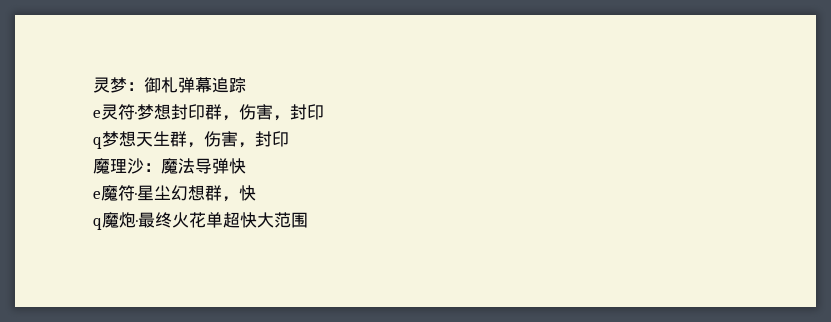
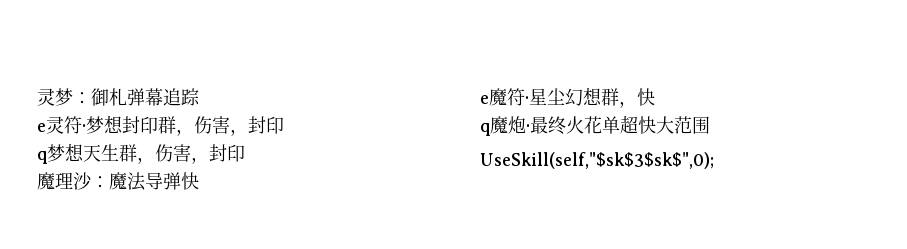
+ UseSkill(self,"$sk$3$sk$",0);

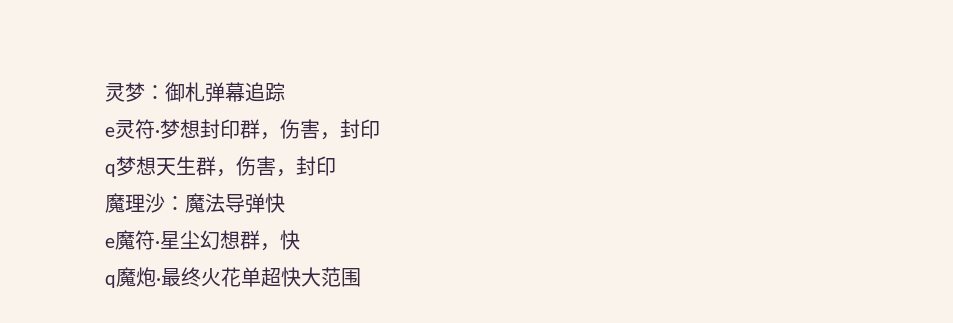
- UseSkill(self,"$sk$3$sk$",0);

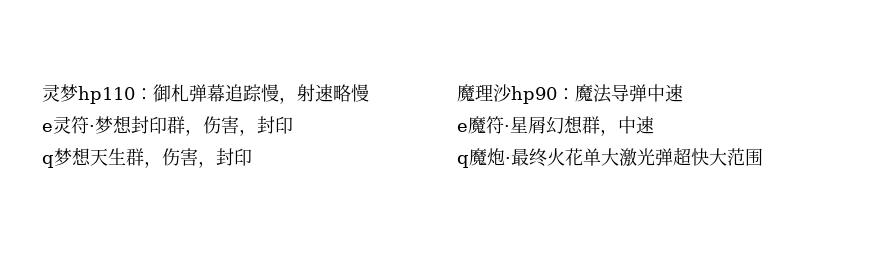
- 灵梦：御札弹幕追踪
+ 灵梦hp110：御札弹幕追踪慢，射速略慢
- 魔理沙：魔法导弹快
+ 魔理沙hp90：魔法导弹中速
- e魔符·星尘幻想群，快
+ e魔符·星屑幻想群，中速
- q魔炮·最终火花单超快大范围
+ q魔炮·最终火花单大激光弹超快大范围

